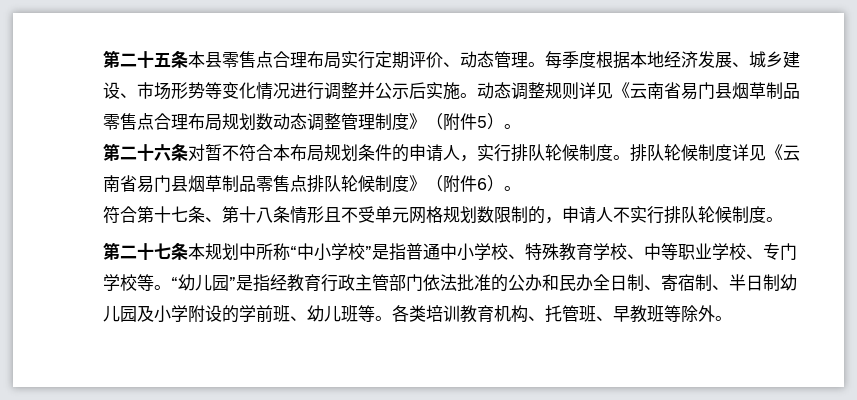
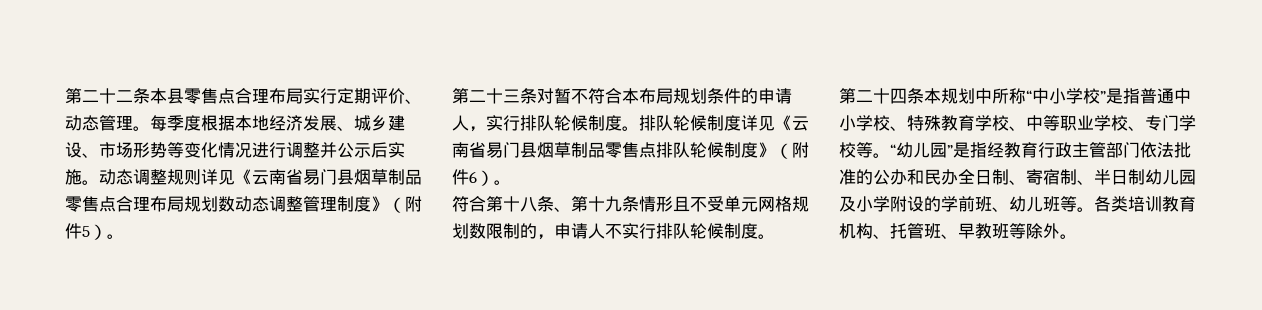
- 第二十五条本县零售点合理布局实行定期评价、动态管理。
+ 第二十二条本县零售点合理布局实行定期评价、动态管理。
- 第二十六条对暂不符合本布局规划条件的申请人，实行排队轮候制度。
+ 第二十三条对暂不符合本布局规划条件的申请人，实行排队轮候制度。
- 符合第十七条、第十八条情形且不受单元网格规划数限制的，申请人不实行排队轮候制度。
+ 符合第十八条、第十九条情形且不受单元网格规划数限制的，申请人不实行排队轮候制度。
- 第二十七条本规划中所称“中小学校”是指普通中小学校、特殊教育学校、中等职业学校、专门学校等。
+ 第二十四条本规划中所称“中小学校”是指普通中小学校、特殊教育学校、中等职业学校、专门学校等。

